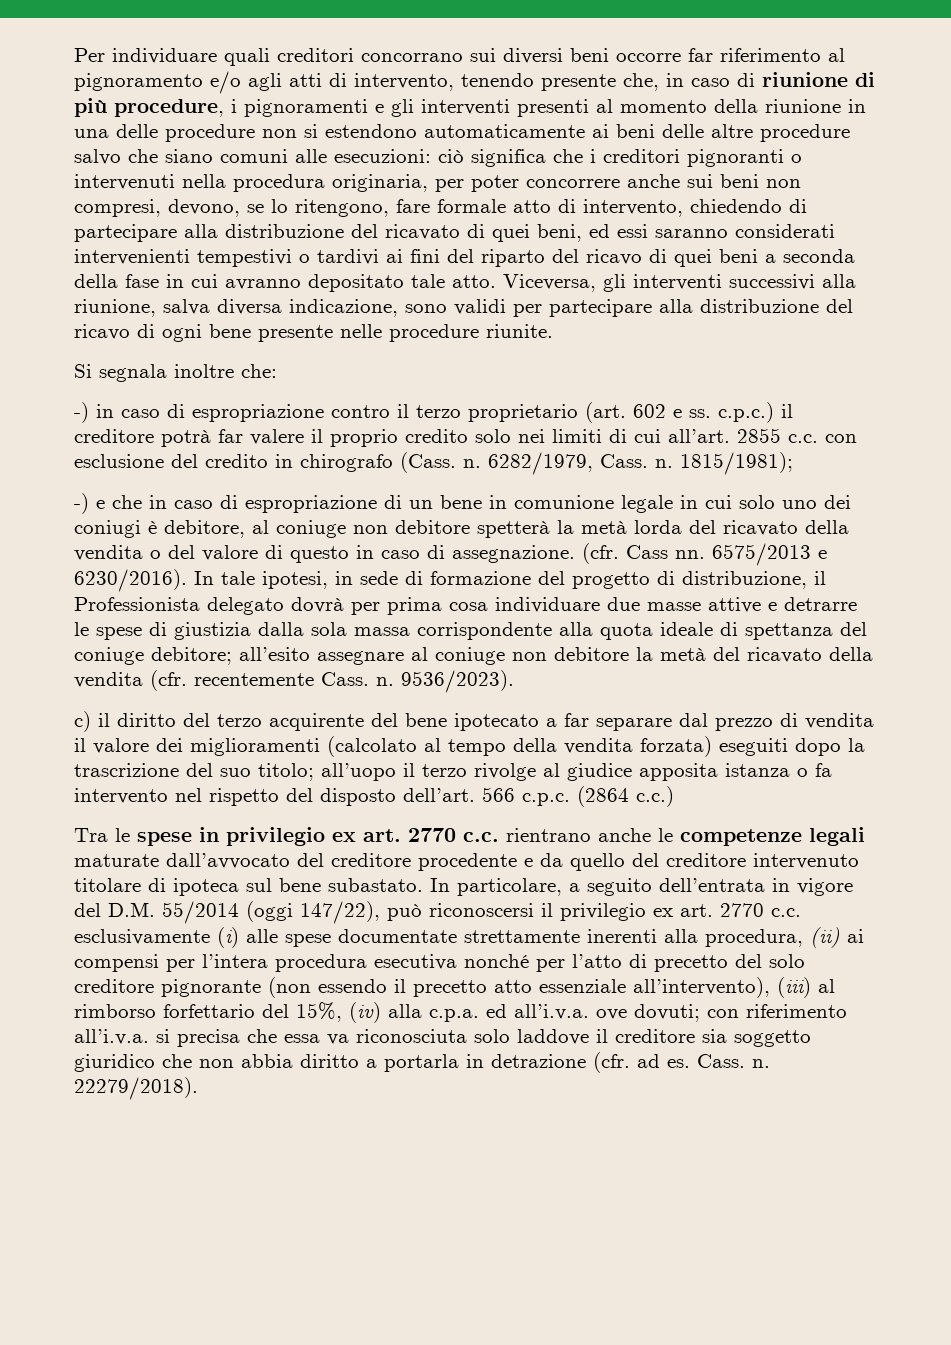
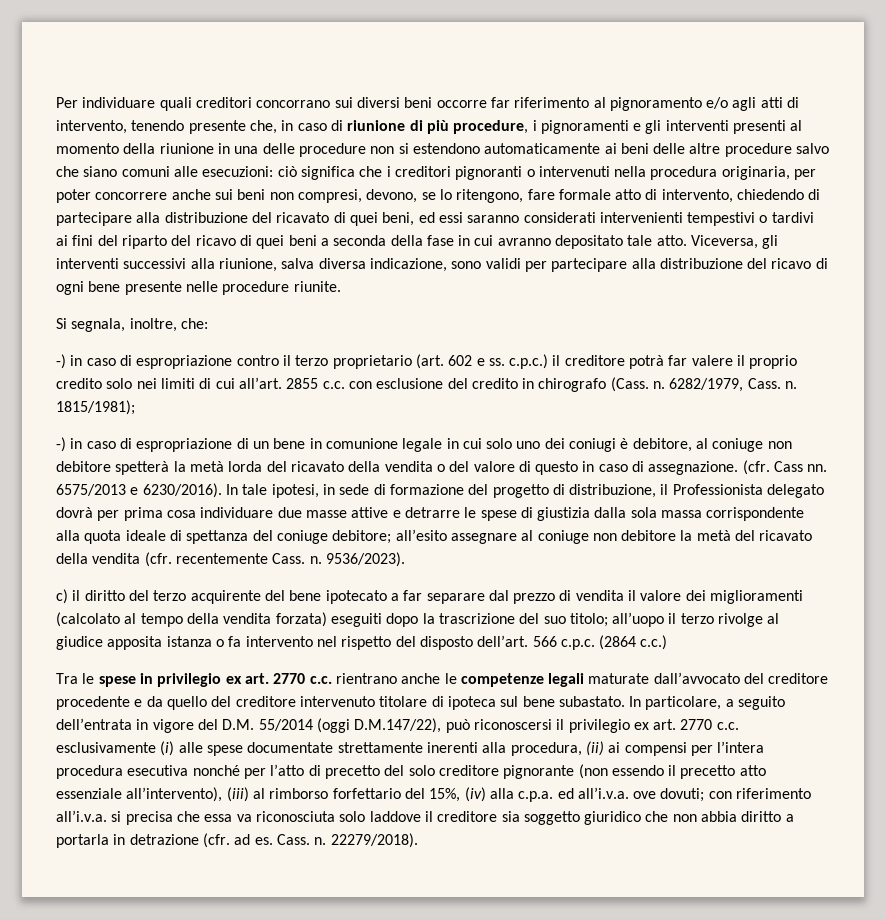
- Si segnala inoltre che:
+ Si segnala, inoltre, che:
- -) e che in caso di espropriazione di un bene in comunione legale in cui solo uno dei coniugi è debitore, al coniuge non debitore spetterà la metà lorda del ricavato della vendita o del valore di questo in caso di assegnazione.
+ -) in caso di espropriazione di un bene in comunione legale in cui solo uno dei coniugi è debitore, al coniuge non debitore spetterà la metà lorda del ricavato della vendita o del valore di questo in caso di assegnazione.
- In particolare, a seguito dell’entrata in vigore del D.M. 55/2014 (oggi 147/22), può riconoscersi il privilegio ex art. 2770 c.c. esclusivamente (i) alle spese documentate strettamente inerenti alla procedura, (ii) ai compensi per l’intera procedura esecutiva nonché per l’atto di precetto del solo creditore pignorante (non essendo il precetto atto essenziale all’intervento), (iii) al rimborso forfettario del 15%, (iv) alla c.p.a. ed all’i.v.a. ove dovuti;
+ In particolare, a seguito dell’entrata in vigore del D.M. 55/2014 (oggi D.M.147/22), può riconoscersi il privilegio ex art. 2770 c.c. esclusivamente (i) alle spese documentate strettamente inerenti alla procedura, (ii) ai compensi per l’intera procedura esecutiva nonché per l’atto di precetto del solo creditore pignorante (non essendo il precetto atto essenziale all’intervento), (iii) al rimborso forfettario del 15%, (iv) alla c.p.a. ed all’i.v.a. ove dovuti;

